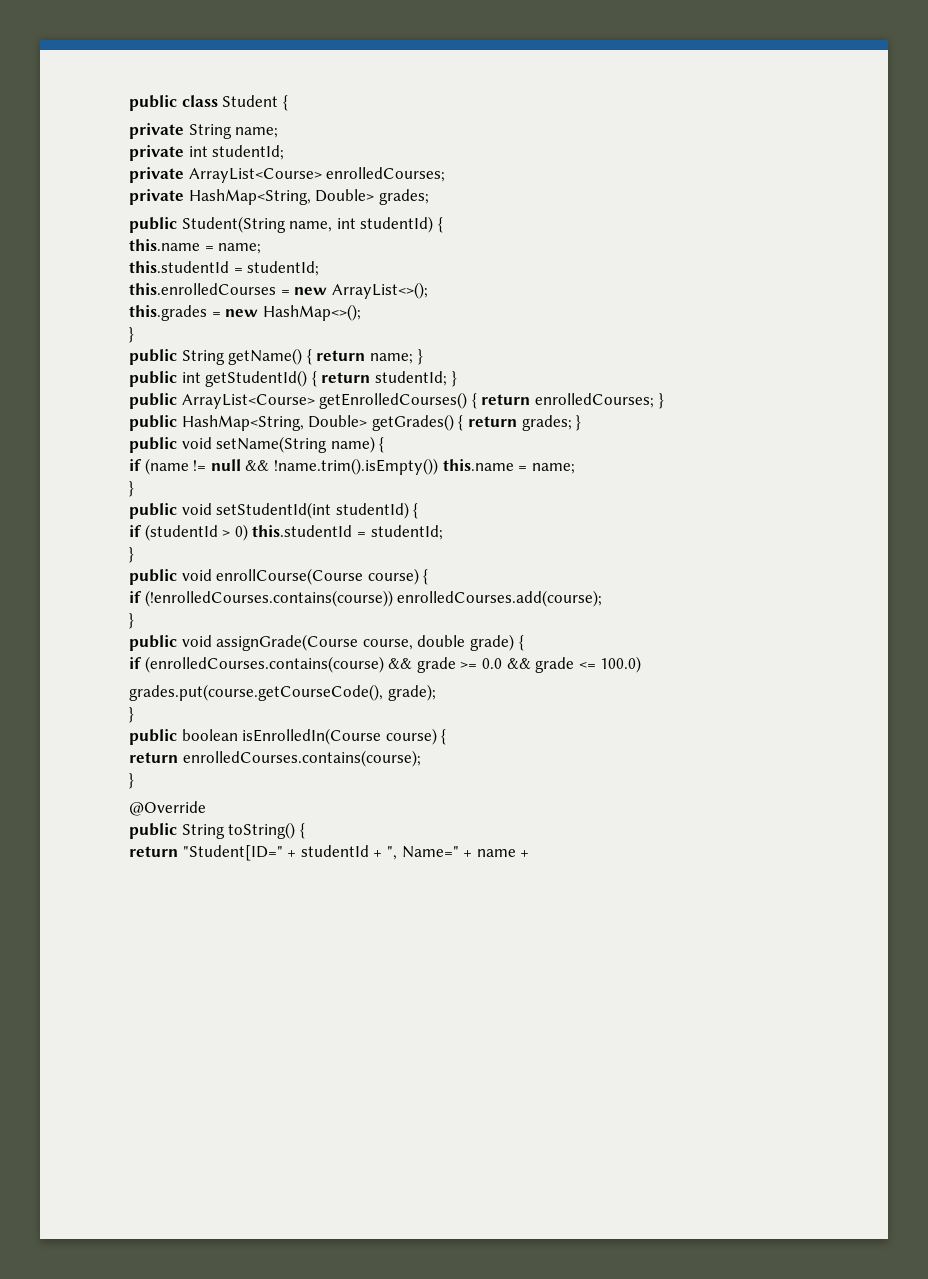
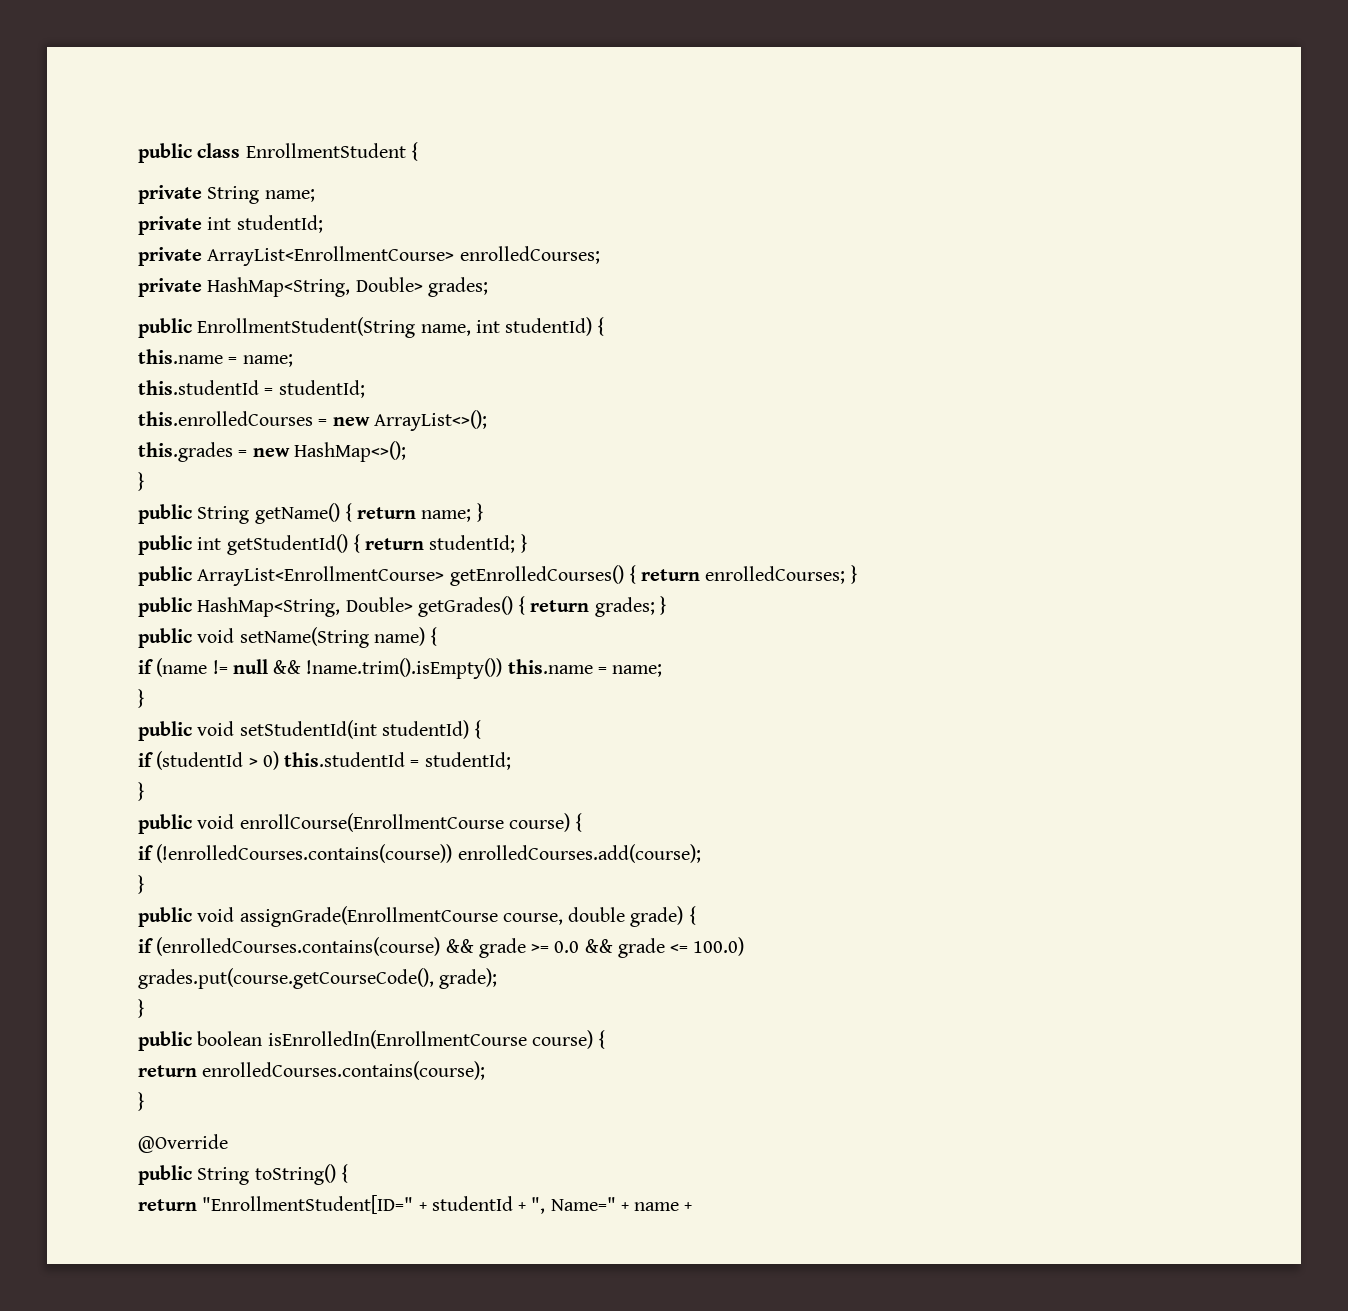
- public class Student {
+ public class EnrollmentStudent {
- private ArrayList<Course> enrolledCourses;
+ private ArrayList<EnrollmentCourse> enrolledCourses;
- public Student(String name, int studentId) {
+ public EnrollmentStudent(String name, int studentId) {
- public ArrayList<Course> getEnrolledCourses() { return enrolledCourses; }
+ public ArrayList<EnrollmentCourse> getEnrolledCourses() { return enrolledCourses; }
- public void enrollCourse(Course course) {
+ public void enrollCourse(EnrollmentCourse course) {
- public void assignGrade(Course course, double grade) {
+ public void assignGrade(EnrollmentCourse course, double grade) {
- public boolean isEnrolledIn(Course course) {
+ public boolean isEnrolledIn(EnrollmentCourse course) {
- return "Student[ID=" + studentId + ", Name=" + name +
+ return "EnrollmentStudent[ID=" + studentId + ", Name=" + name +

